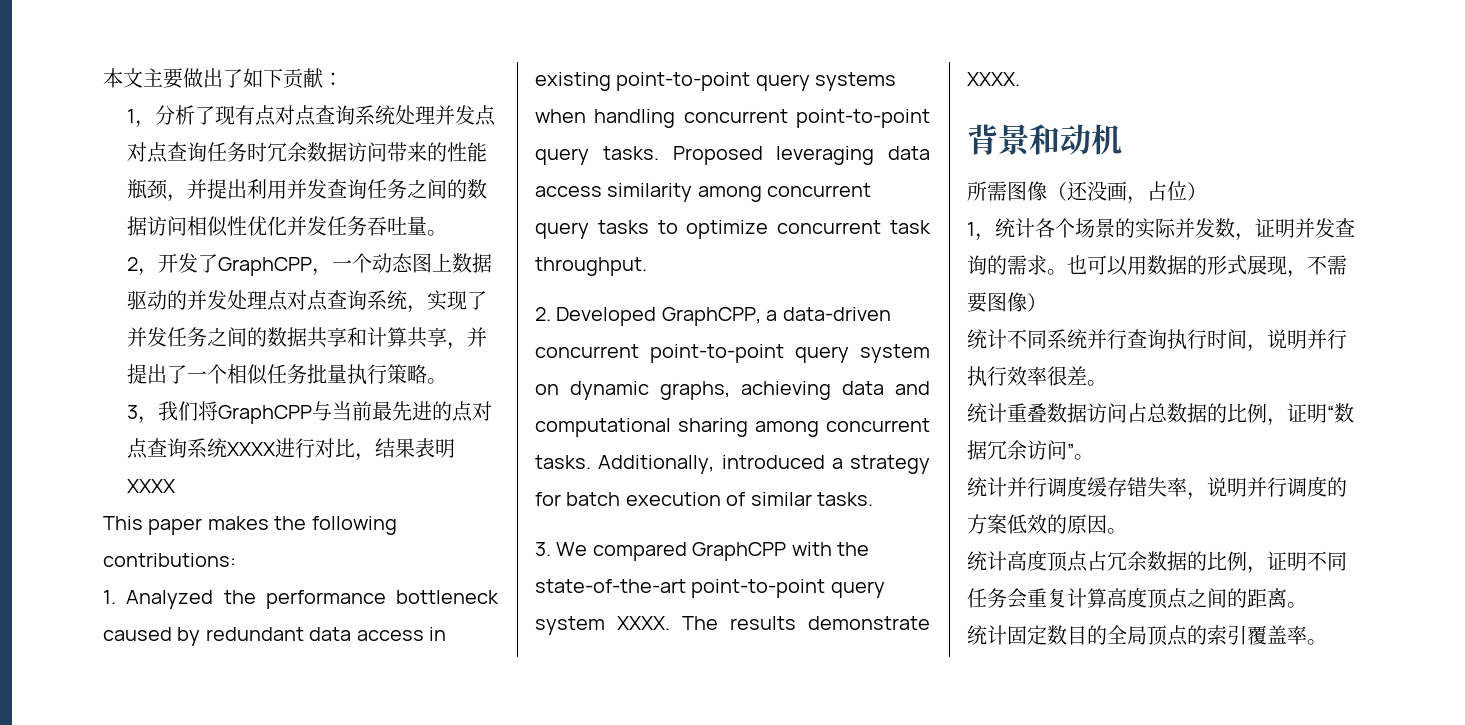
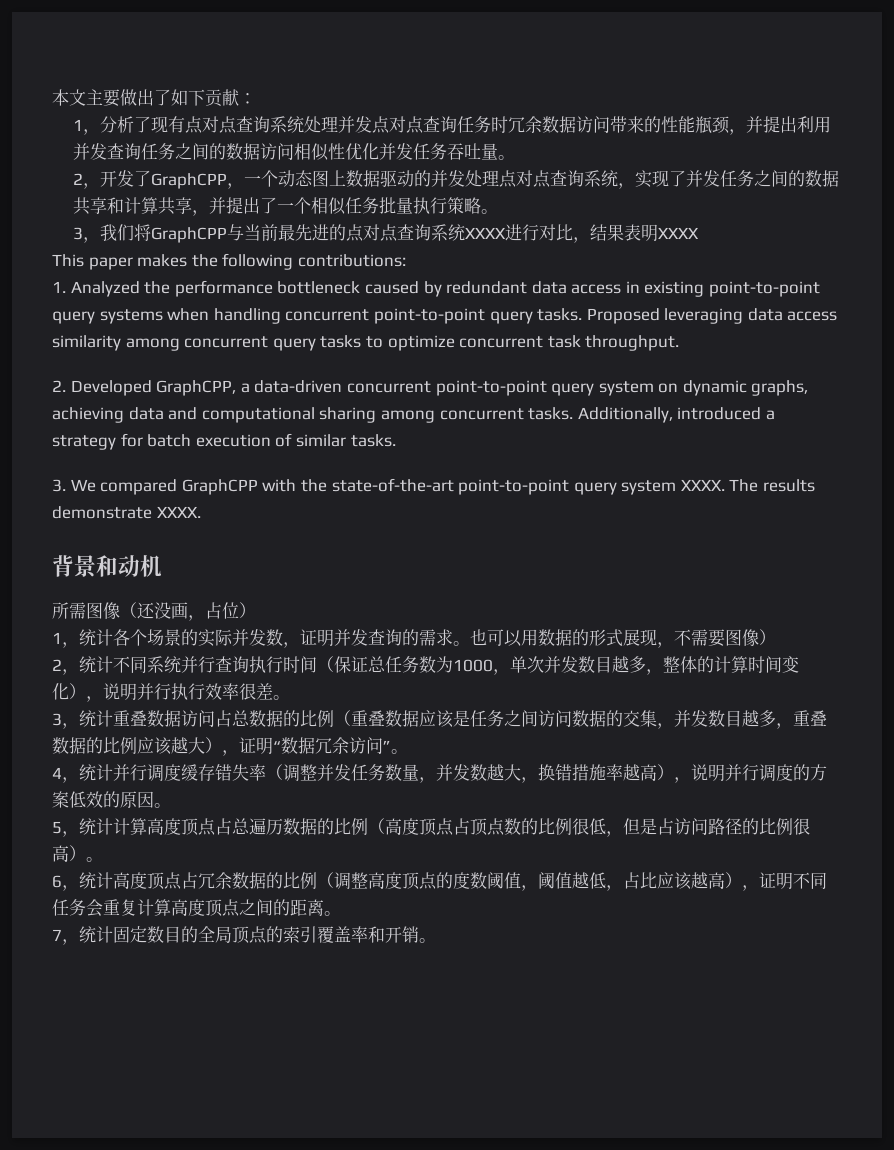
- 统计不同系统并行查询执行时间，说明并行执行效率很差。
+ 2，统计不同系统并行查询执行时间（保证总任务数为1000，单次并发数目越多，整体的计算时间变化），说明并行执行效率很差。
- 统计重叠数据访问占总数据的比例，证明“数据冗余访问”。
+ 3，统计重叠数据访问占总数据的比例（重叠数据应该是任务之间访问数据的交集，并发数目越多，重叠数据的比例应该越大），证明“数据冗余访问”。
- 统计并行调度缓存错失率，说明并行调度的方案低效的原因。
+ 4，统计并行调度缓存错失率（调整并发任务数量，并发数越大，换错措施率越高），说明并行调度的方案低效的原因。
- 统计高度顶点占冗余数据的比例，证明不同任务会重复计算高度顶点之间的距离。
+ 5，统计计算高度顶点占总遍历数据的比例（高度顶点占顶点数的比例很低，但是占访问路径的比例很高）。
+ 6，统计高度顶点占冗余数据的比例（调整高度顶点的度数阈值，阈值越低，占比应该越高），证明不同任务会重复计算高度顶点之间的距离。
- 统计固定数目的全局顶点的索引覆盖率。
+ 7，统计固定数目的全局顶点的索引覆盖率和开销。

